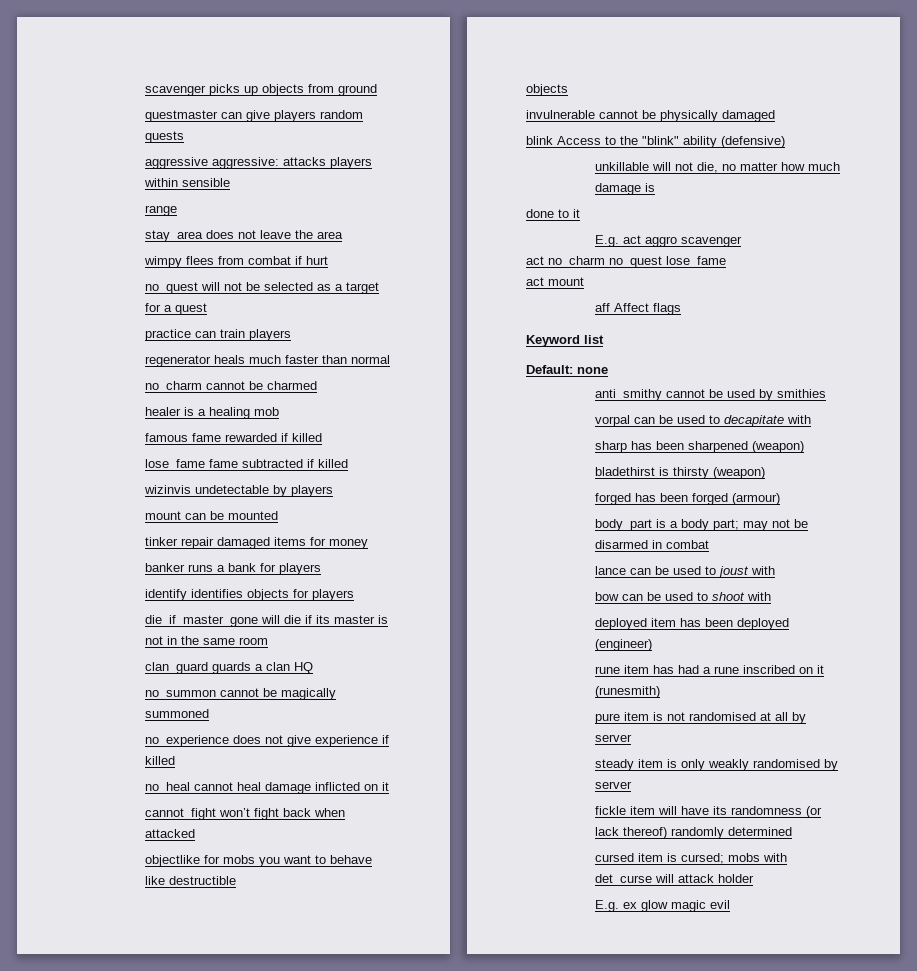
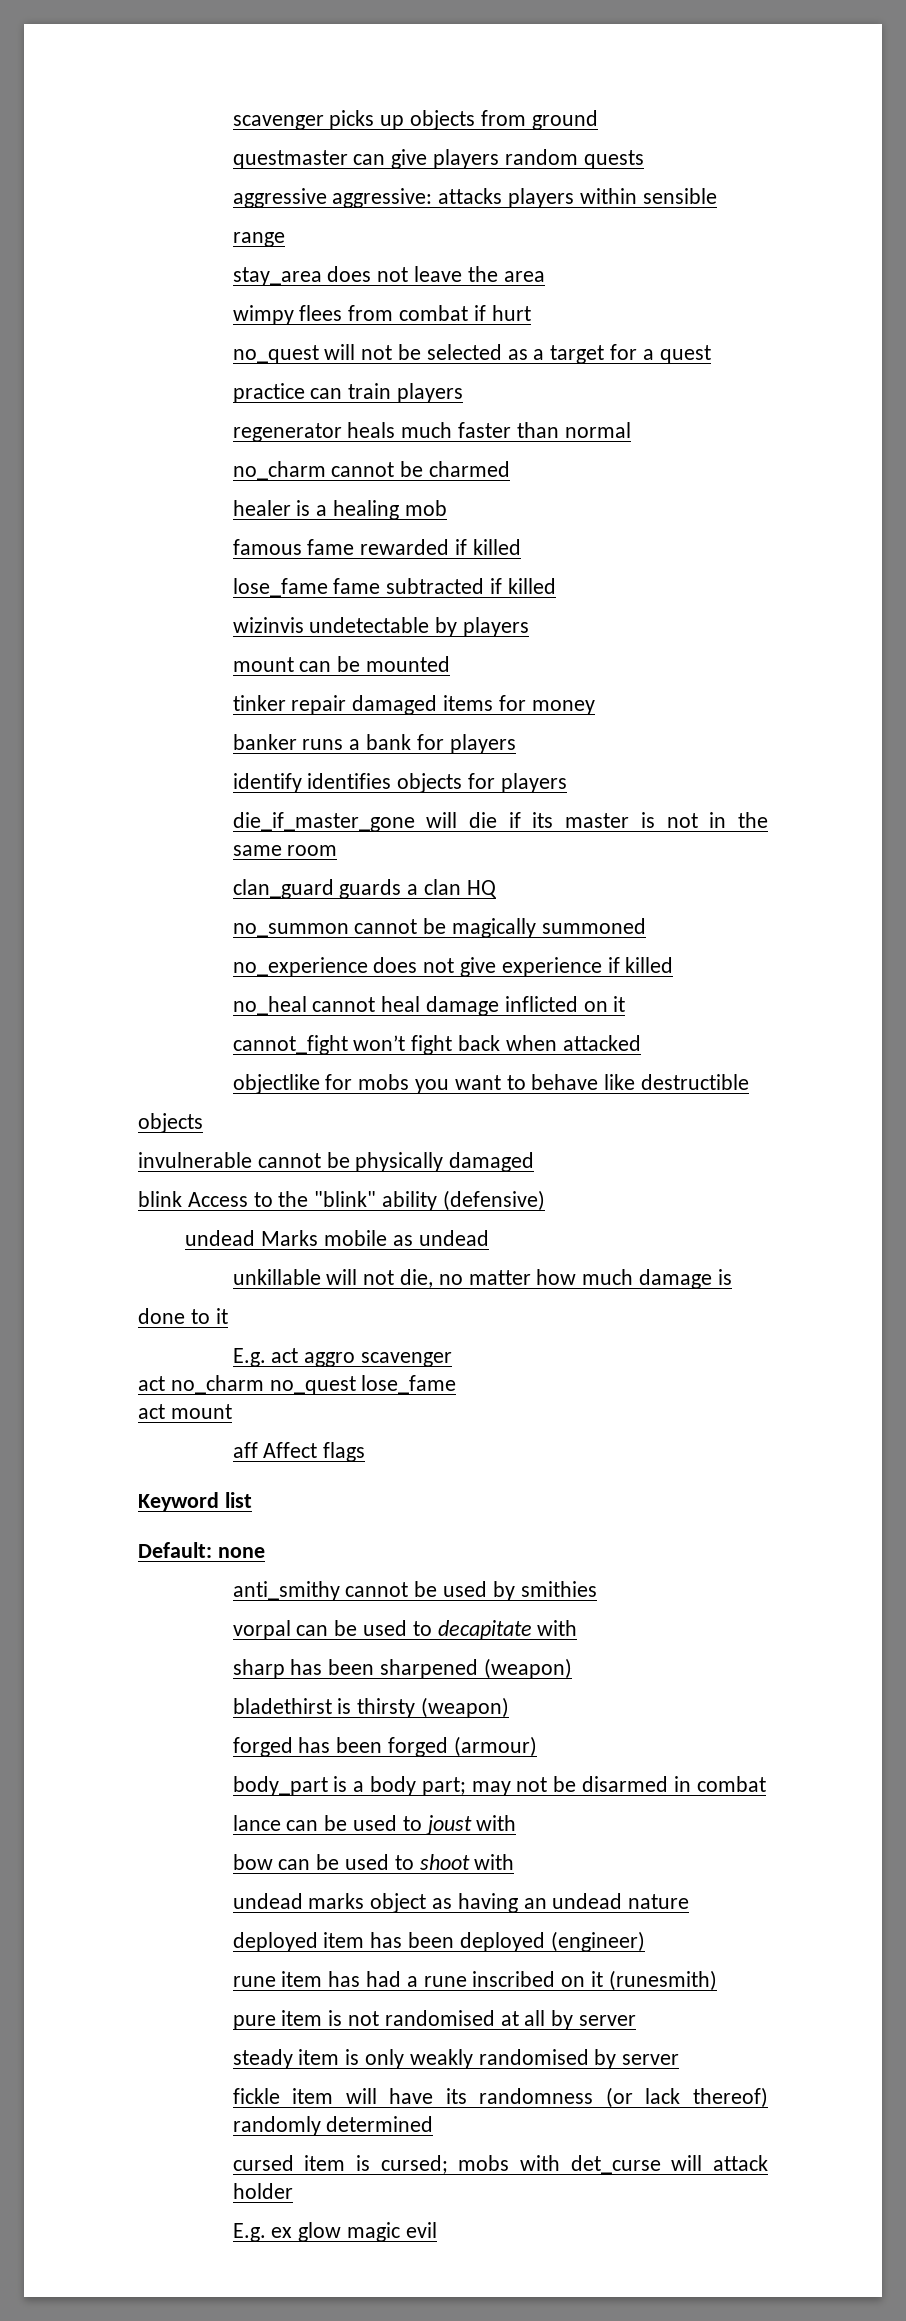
+ undead Marks mobile as undead
+ undead marks object as having an undead nature

